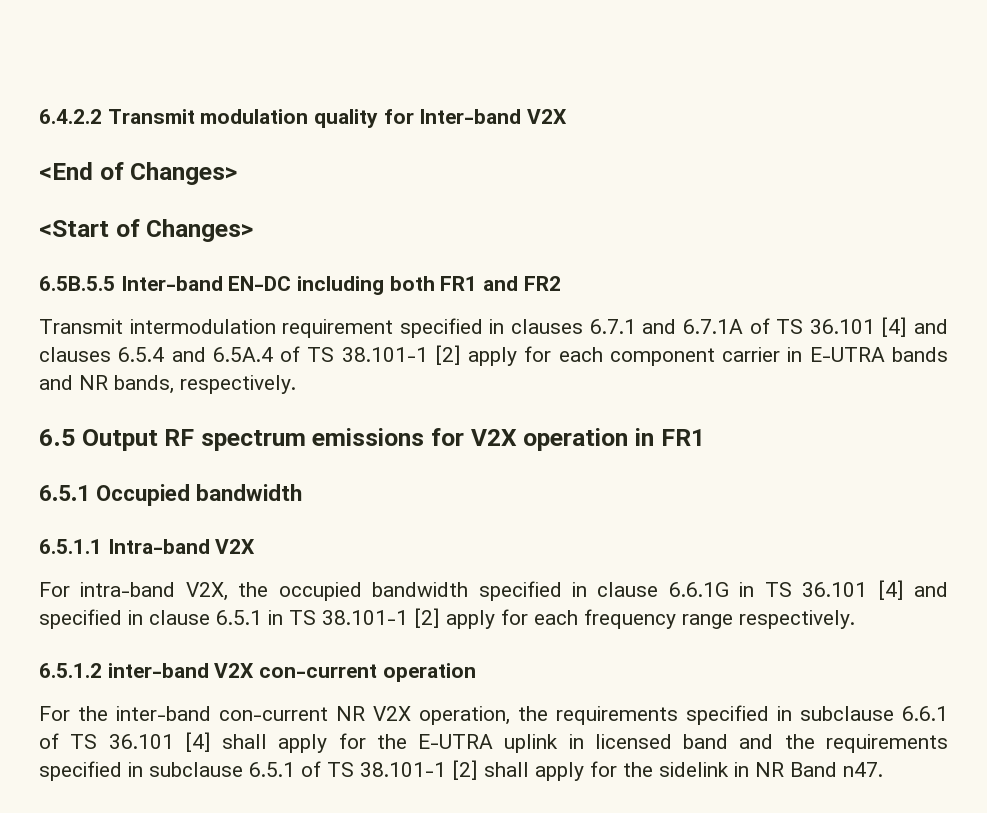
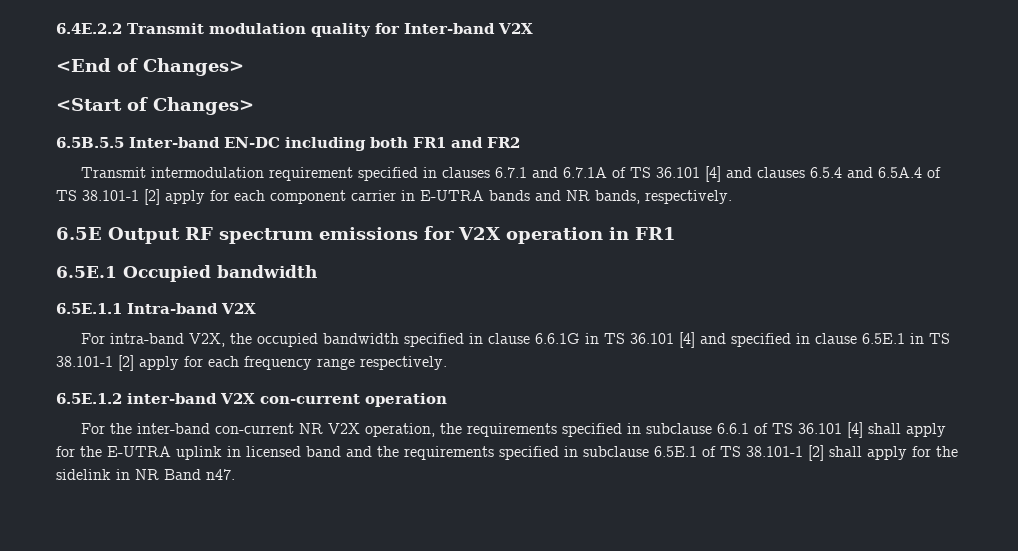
- 6.4.2.2 Transmit modulation quality for Inter-band V2X
+ 6.4E.2.2 Transmit modulation quality for Inter-band V2X
- 6.5 Output RF spectrum emissions for V2X operation in FR1
+ 6.5E Output RF spectrum emissions for V2X operation in FR1
- 6.5.1 Occupied bandwidth
+ 6.5E.1 Occupied bandwidth
- 6.5.1.1 Intra-band V2X
+ 6.5E.1.1 Intra-band V2X
- For intra-band V2X, the occupied bandwidth specified in clause 6.6.1G in TS 36.101 [4] and specified in clause 6.5.1 in TS 38.101-1 [2] apply for each frequency range respectively.
+ For intra-band V2X, the occupied bandwidth specified in clause 6.6.1G in TS 36.101 [4] and specified in clause 6.5E.1 in TS 38.101-1 [2] apply for each frequency range respectively.
- 6.5.1.2 inter-band V2X con-current operation
+ 6.5E.1.2 inter-band V2X con-current operation
- For the inter-band con-current NR V2X operation, the requirements specified in subclause 6.6.1 of TS 36.101 [4] shall apply for the E-UTRA uplink in licensed band and the requirements specified in subclause 6.5.1 of TS 38.101-1 [2] shall apply for the sidelink in NR Band n47.
+ For the inter-band con-current NR V2X operation, the requirements specified in subclause 6.6.1 of TS 36.101 [4] shall apply for the E-UTRA uplink in licensed band and the requirements specified in subclause 6.5E.1 of TS 38.101-1 [2] shall apply for the sidelink in NR Band n47.

